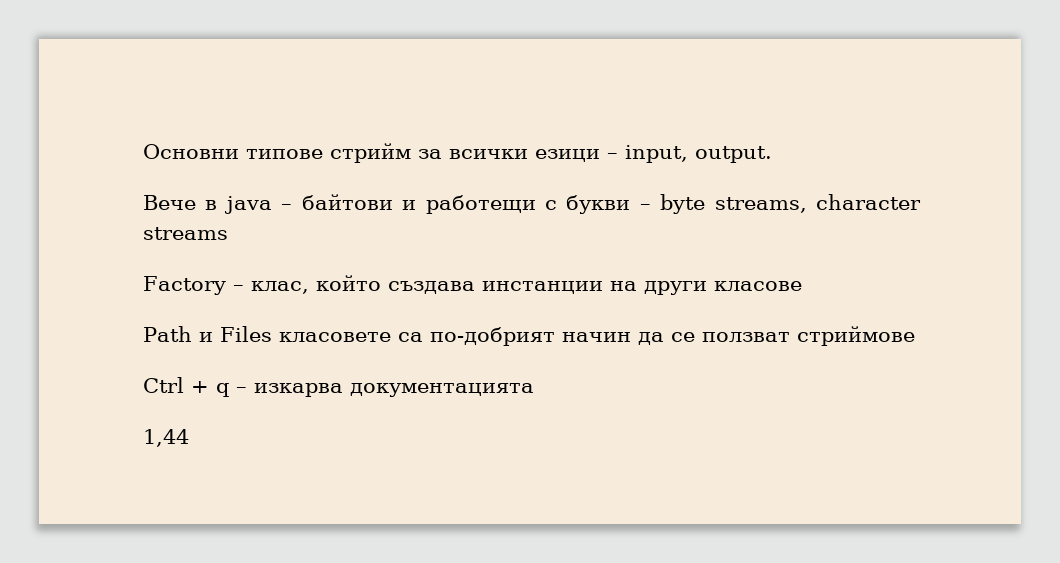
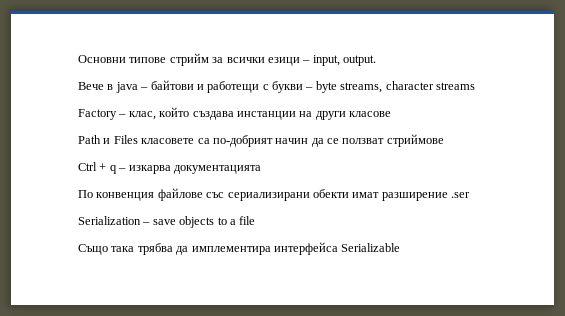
- 1,44
+ По конвенция файлове със сериализирани обекти имат разширение .ser
+ Serialization – save objects to a file
+ Също така трябва да имплементира интерфейса Serializable

